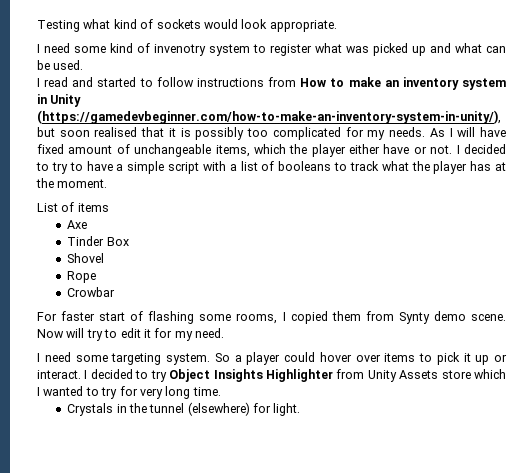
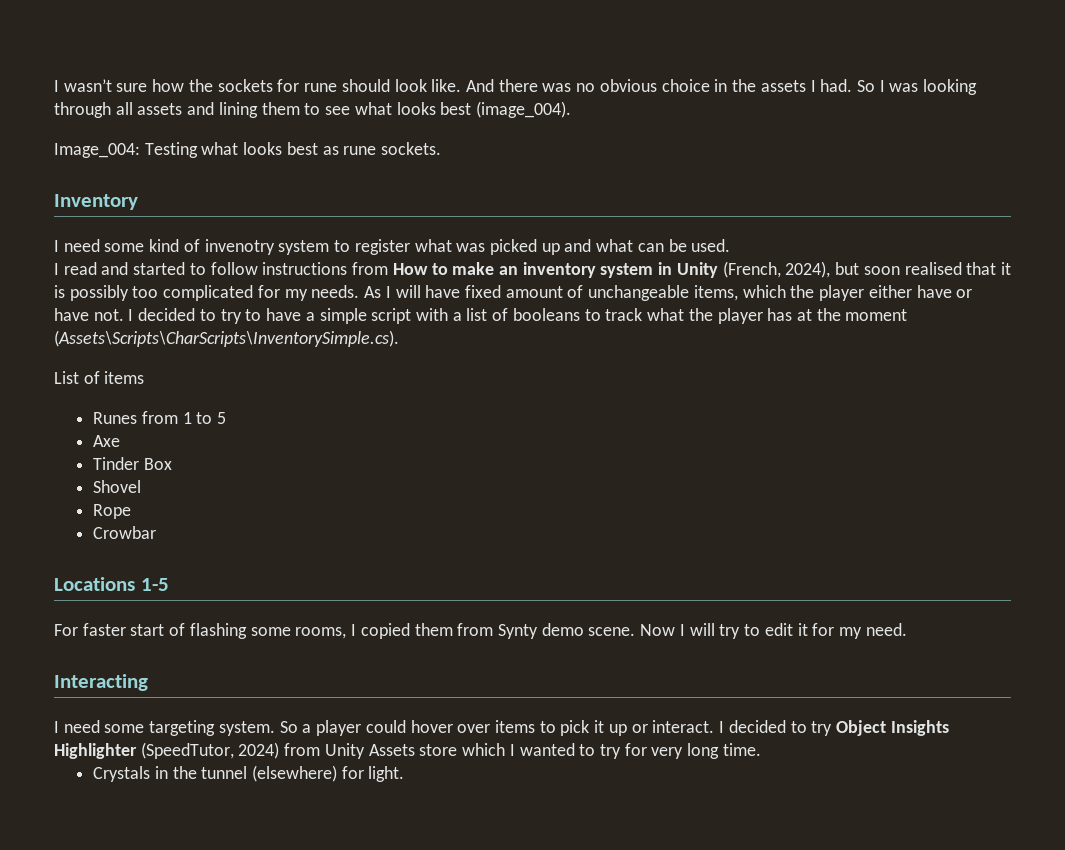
- Testing what kind of sockets would look appropriate.
+ I wasn’t sure how the sockets for rune should look like. And there was no obvious choice in the assets I had. So I was looking through all assets and lining them to see what looks best (image_004).
+ Image_004: Testing what looks best as rune sockets.
+ Inventory
- I read and started to follow instructions from How to make an inventory system in Unity (https://gamedevbeginner.com/how-to-make-an-inventory-system-in-unity/), but soon realised that it is possibly too complicated for my needs.
+ I read and started to follow instructions from How to make an inventory system in Unity (French, 2024), but soon realised that it is possibly too complicated for my needs.
- As I will have fixed amount of unchangeable items, which the player either have or not.
+ As I will have fixed amount of unchangeable items, which the player either have or have not.
- I decided to try to have a simple script with a list of booleans to track what the player has at the moment.
+ I decided to try to have a simple script with a list of booleans to track what the player has at the moment (Assets\Scripts\CharScripts\InventorySimple.cs).
+ Runes from 1 to 5
+ Locations 1-5
- Now will try to edit it for my need.
+ Now I will try to edit it for my need.
+ Interacting
- I decided to try Object Insights Highlighter from Unity Assets store which I wanted to try for very long time.
+ I decided to try Object Insights Highlighter (SpeedTutor, 2024) from Unity Assets store which I wanted to try for very long time.

